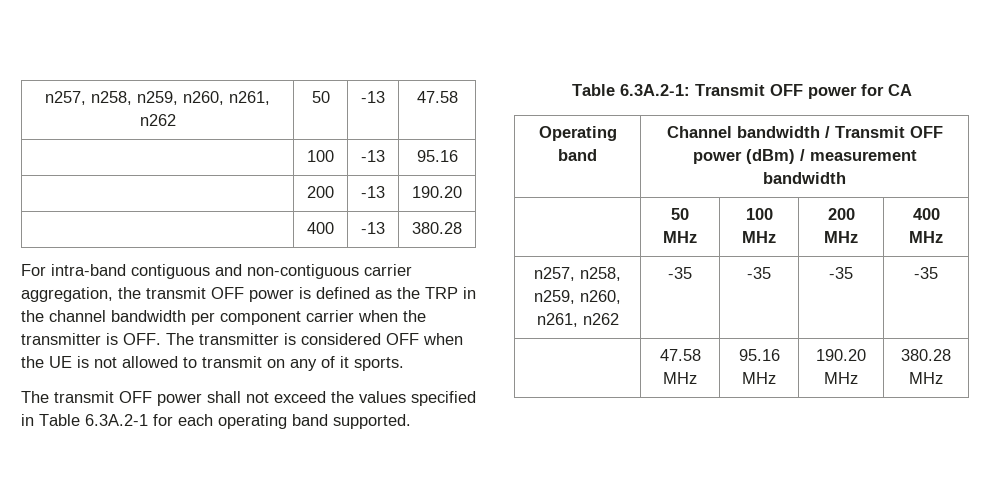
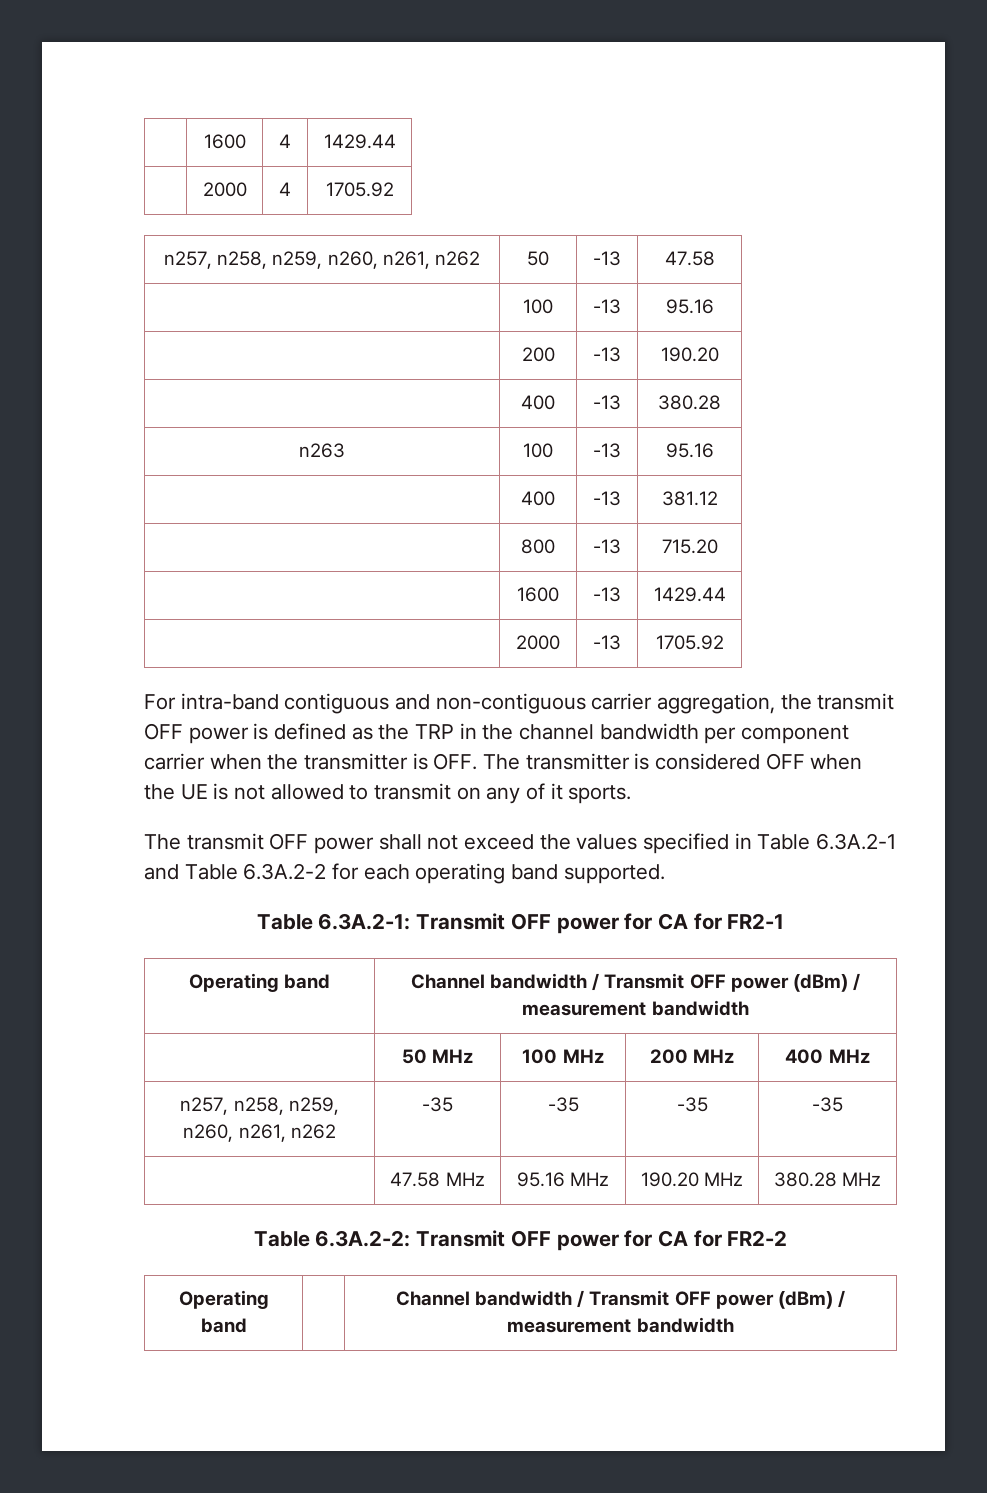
+ | 1600 | 4 | 1429.44
+ | 2000 | 4 | 1705.92
+ n263 | 100 | -13 | 95.16
+ | 400 | -13 | 381.12
+ | 800 | -13 | 715.20
+ | 1600 | -13 | 1429.44
+ | 2000 | -13 | 1705.92
- The transmit OFF power shall not exceed the values specified in Table 6.3A.2-1 for each operating band supported.
+ The transmit OFF power shall not exceed the values specified in Table 6.3A.2-1 and Table 6.3A.2-2 for each operating band supported.
- Table 6.3A.2-1: Transmit OFF power for CA
+ Table 6.3A.2-1: Transmit OFF power for CA for FR2-1
+ Table 6.3A.2-2: Transmit OFF power for CA for FR2-2
+ Operating band | | Channel bandwidth / Transmit OFF power (dBm) / measurement bandwidth

